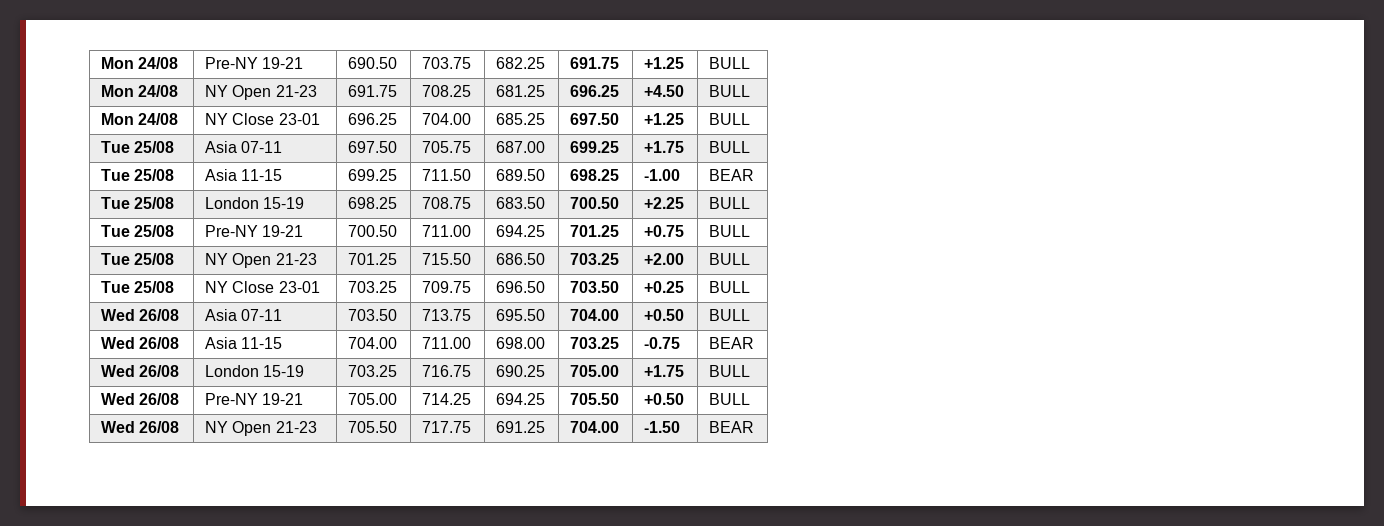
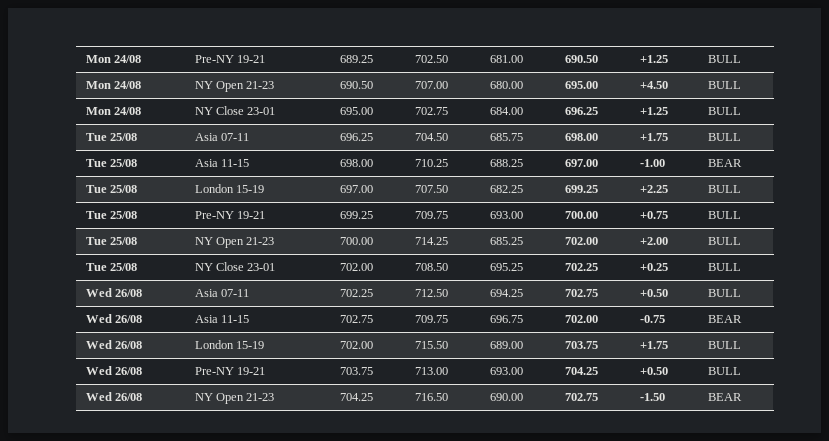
- Mon 24/08 | Pre-NY 19-21 | 690.50 | 703.75 | 682.25 | 691.75 | +1.25 | BULL
+ Mon 24/08 | Pre-NY 19-21 | 689.25 | 702.50 | 681.00 | 690.50 | +1.25 | BULL
- Mon 24/08 | NY Open 21-23 | 691.75 | 708.25 | 681.25 | 696.25 | +4.50 | BULL
+ Mon 24/08 | NY Open 21-23 | 690.50 | 707.00 | 680.00 | 695.00 | +4.50 | BULL
- Mon 24/08 | NY Close 23-01 | 696.25 | 704.00 | 685.25 | 697.50 | +1.25 | BULL
+ Mon 24/08 | NY Close 23-01 | 695.00 | 702.75 | 684.00 | 696.25 | +1.25 | BULL
- Tue 25/08 | Asia 07-11 | 697.50 | 705.75 | 687.00 | 699.25 | +1.75 | BULL
+ Tue 25/08 | Asia 07-11 | 696.25 | 704.50 | 685.75 | 698.00 | +1.75 | BULL
- Tue 25/08 | Asia 11-15 | 699.25 | 711.50 | 689.50 | 698.25 | -1.00 | BEAR
+ Tue 25/08 | Asia 11-15 | 698.00 | 710.25 | 688.25 | 697.00 | -1.00 | BEAR
- Tue 25/08 | London 15-19 | 698.25 | 708.75 | 683.50 | 700.50 | +2.25 | BULL
+ Tue 25/08 | London 15-19 | 697.00 | 707.50 | 682.25 | 699.25 | +2.25 | BULL
- Tue 25/08 | Pre-NY 19-21 | 700.50 | 711.00 | 694.25 | 701.25 | +0.75 | BULL
+ Tue 25/08 | Pre-NY 19-21 | 699.25 | 709.75 | 693.00 | 700.00 | +0.75 | BULL
- Tue 25/08 | NY Open 21-23 | 701.25 | 715.50 | 686.50 | 703.25 | +2.00 | BULL
+ Tue 25/08 | NY Open 21-23 | 700.00 | 714.25 | 685.25 | 702.00 | +2.00 | BULL
- Tue 25/08 | NY Close 23-01 | 703.25 | 709.75 | 696.50 | 703.50 | +0.25 | BULL
+ Tue 25/08 | NY Close 23-01 | 702.00 | 708.50 | 695.25 | 702.25 | +0.25 | BULL
- Wed 26/08 | Asia 07-11 | 703.50 | 713.75 | 695.50 | 704.00 | +0.50 | BULL
+ Wed 26/08 | Asia 07-11 | 702.25 | 712.50 | 694.25 | 702.75 | +0.50 | BULL
- Wed 26/08 | Asia 11-15 | 704.00 | 711.00 | 698.00 | 703.25 | -0.75 | BEAR
+ Wed 26/08 | Asia 11-15 | 702.75 | 709.75 | 696.75 | 702.00 | -0.75 | BEAR
- Wed 26/08 | London 15-19 | 703.25 | 716.75 | 690.25 | 705.00 | +1.75 | BULL
+ Wed 26/08 | London 15-19 | 702.00 | 715.50 | 689.00 | 703.75 | +1.75 | BULL
- Wed 26/08 | Pre-NY 19-21 | 705.00 | 714.25 | 694.25 | 705.50 | +0.50 | BULL
+ Wed 26/08 | Pre-NY 19-21 | 703.75 | 713.00 | 693.00 | 704.25 | +0.50 | BULL
- Wed 26/08 | NY Open 21-23 | 705.50 | 717.75 | 691.25 | 704.00 | -1.50 | BEAR
+ Wed 26/08 | NY Open 21-23 | 704.25 | 716.50 | 690.00 | 702.75 | -1.50 | BEAR

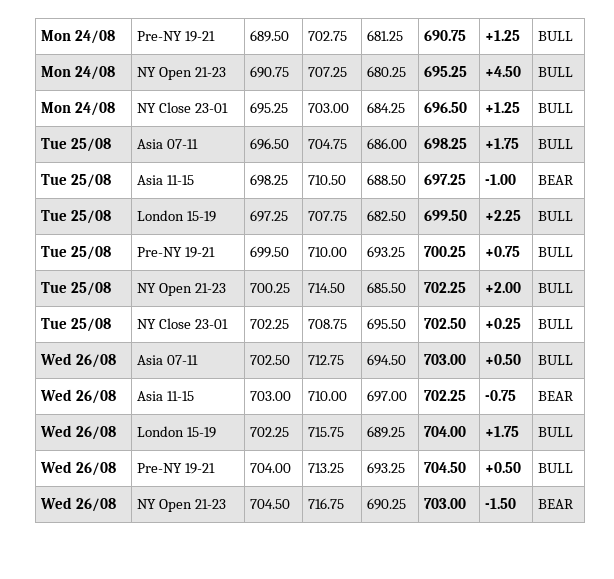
- Mon 24/08 | Pre-NY 19-21 | 689.25 | 702.50 | 681.00 | 690.50 | +1.25 | BULL
+ Mon 24/08 | Pre-NY 19-21 | 689.50 | 702.75 | 681.25 | 690.75 | +1.25 | BULL
- Mon 24/08 | NY Open 21-23 | 690.50 | 707.00 | 680.00 | 695.00 | +4.50 | BULL
+ Mon 24/08 | NY Open 21-23 | 690.75 | 707.25 | 680.25 | 695.25 | +4.50 | BULL
- Mon 24/08 | NY Close 23-01 | 695.00 | 702.75 | 684.00 | 696.25 | +1.25 | BULL
+ Mon 24/08 | NY Close 23-01 | 695.25 | 703.00 | 684.25 | 696.50 | +1.25 | BULL
- Tue 25/08 | Asia 07-11 | 696.25 | 704.50 | 685.75 | 698.00 | +1.75 | BULL
+ Tue 25/08 | Asia 07-11 | 696.50 | 704.75 | 686.00 | 698.25 | +1.75 | BULL
- Tue 25/08 | Asia 11-15 | 698.00 | 710.25 | 688.25 | 697.00 | -1.00 | BEAR
+ Tue 25/08 | Asia 11-15 | 698.25 | 710.50 | 688.50 | 697.25 | -1.00 | BEAR
- Tue 25/08 | London 15-19 | 697.00 | 707.50 | 682.25 | 699.25 | +2.25 | BULL
+ Tue 25/08 | London 15-19 | 697.25 | 707.75 | 682.50 | 699.50 | +2.25 | BULL
- Tue 25/08 | Pre-NY 19-21 | 699.25 | 709.75 | 693.00 | 700.00 | +0.75 | BULL
+ Tue 25/08 | Pre-NY 19-21 | 699.50 | 710.00 | 693.25 | 700.25 | +0.75 | BULL
- Tue 25/08 | NY Open 21-23 | 700.00 | 714.25 | 685.25 | 702.00 | +2.00 | BULL
+ Tue 25/08 | NY Open 21-23 | 700.25 | 714.50 | 685.50 | 702.25 | +2.00 | BULL
- Tue 25/08 | NY Close 23-01 | 702.00 | 708.50 | 695.25 | 702.25 | +0.25 | BULL
+ Tue 25/08 | NY Close 23-01 | 702.25 | 708.75 | 695.50 | 702.50 | +0.25 | BULL
- Wed 26/08 | Asia 07-11 | 702.25 | 712.50 | 694.25 | 702.75 | +0.50 | BULL
+ Wed 26/08 | Asia 07-11 | 702.50 | 712.75 | 694.50 | 703.00 | +0.50 | BULL
- Wed 26/08 | Asia 11-15 | 702.75 | 709.75 | 696.75 | 702.00 | -0.75 | BEAR
+ Wed 26/08 | Asia 11-15 | 703.00 | 710.00 | 697.00 | 702.25 | -0.75 | BEAR
- Wed 26/08 | London 15-19 | 702.00 | 715.50 | 689.00 | 703.75 | +1.75 | BULL
+ Wed 26/08 | London 15-19 | 702.25 | 715.75 | 689.25 | 704.00 | +1.75 | BULL
- Wed 26/08 | Pre-NY 19-21 | 703.75 | 713.00 | 693.00 | 704.25 | +0.50 | BULL
+ Wed 26/08 | Pre-NY 19-21 | 704.00 | 713.25 | 693.25 | 704.50 | +0.50 | BULL
- Wed 26/08 | NY Open 21-23 | 704.25 | 716.50 | 690.00 | 702.75 | -1.50 | BEAR
+ Wed 26/08 | NY Open 21-23 | 704.50 | 716.75 | 690.25 | 703.00 | -1.50 | BEAR

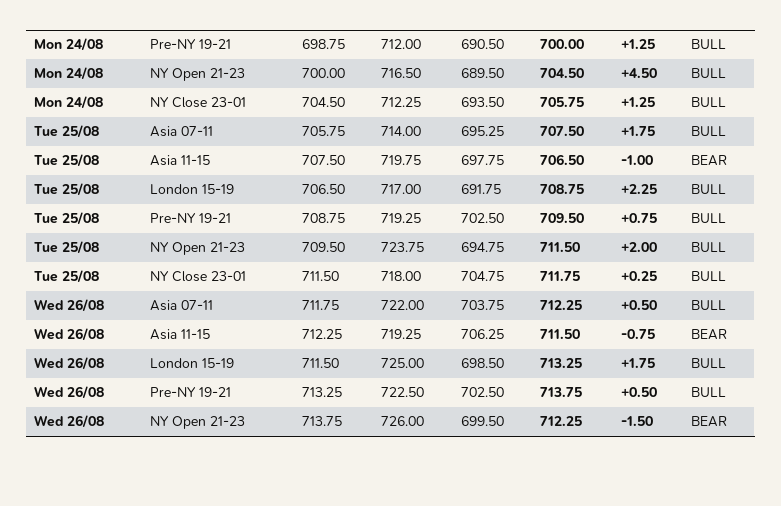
- Mon 24/08 | Pre-NY 19-21 | 689.50 | 702.75 | 681.25 | 690.75 | +1.25 | BULL
+ Mon 24/08 | Pre-NY 19-21 | 698.75 | 712.00 | 690.50 | 700.00 | +1.25 | BULL
- Mon 24/08 | NY Open 21-23 | 690.75 | 707.25 | 680.25 | 695.25 | +4.50 | BULL
+ Mon 24/08 | NY Open 21-23 | 700.00 | 716.50 | 689.50 | 704.50 | +4.50 | BULL
- Mon 24/08 | NY Close 23-01 | 695.25 | 703.00 | 684.25 | 696.50 | +1.25 | BULL
+ Mon 24/08 | NY Close 23-01 | 704.50 | 712.25 | 693.50 | 705.75 | +1.25 | BULL
- Tue 25/08 | Asia 07-11 | 696.50 | 704.75 | 686.00 | 698.25 | +1.75 | BULL
+ Tue 25/08 | Asia 07-11 | 705.75 | 714.00 | 695.25 | 707.50 | +1.75 | BULL
- Tue 25/08 | Asia 11-15 | 698.25 | 710.50 | 688.50 | 697.25 | -1.00 | BEAR
+ Tue 25/08 | Asia 11-15 | 707.50 | 719.75 | 697.75 | 706.50 | -1.00 | BEAR
- Tue 25/08 | London 15-19 | 697.25 | 707.75 | 682.50 | 699.50 | +2.25 | BULL
+ Tue 25/08 | London 15-19 | 706.50 | 717.00 | 691.75 | 708.75 | +2.25 | BULL
- Tue 25/08 | Pre-NY 19-21 | 699.50 | 710.00 | 693.25 | 700.25 | +0.75 | BULL
+ Tue 25/08 | Pre-NY 19-21 | 708.75 | 719.25 | 702.50 | 709.50 | +0.75 | BULL
- Tue 25/08 | NY Open 21-23 | 700.25 | 714.50 | 685.50 | 702.25 | +2.00 | BULL
+ Tue 25/08 | NY Open 21-23 | 709.50 | 723.75 | 694.75 | 711.50 | +2.00 | BULL
- Tue 25/08 | NY Close 23-01 | 702.25 | 708.75 | 695.50 | 702.50 | +0.25 | BULL
+ Tue 25/08 | NY Close 23-01 | 711.50 | 718.00 | 704.75 | 711.75 | +0.25 | BULL
- Wed 26/08 | Asia 07-11 | 702.50 | 712.75 | 694.50 | 703.00 | +0.50 | BULL
+ Wed 26/08 | Asia 07-11 | 711.75 | 722.00 | 703.75 | 712.25 | +0.50 | BULL
- Wed 26/08 | Asia 11-15 | 703.00 | 710.00 | 697.00 | 702.25 | -0.75 | BEAR
+ Wed 26/08 | Asia 11-15 | 712.25 | 719.25 | 706.25 | 711.50 | -0.75 | BEAR
- Wed 26/08 | London 15-19 | 702.25 | 715.75 | 689.25 | 704.00 | +1.75 | BULL
+ Wed 26/08 | London 15-19 | 711.50 | 725.00 | 698.50 | 713.25 | +1.75 | BULL
- Wed 26/08 | Pre-NY 19-21 | 704.00 | 713.25 | 693.25 | 704.50 | +0.50 | BULL
+ Wed 26/08 | Pre-NY 19-21 | 713.25 | 722.50 | 702.50 | 713.75 | +0.50 | BULL
- Wed 26/08 | NY Open 21-23 | 704.50 | 716.75 | 690.25 | 703.00 | -1.50 | BEAR
+ Wed 26/08 | NY Open 21-23 | 713.75 | 726.00 | 699.50 | 712.25 | -1.50 | BEAR

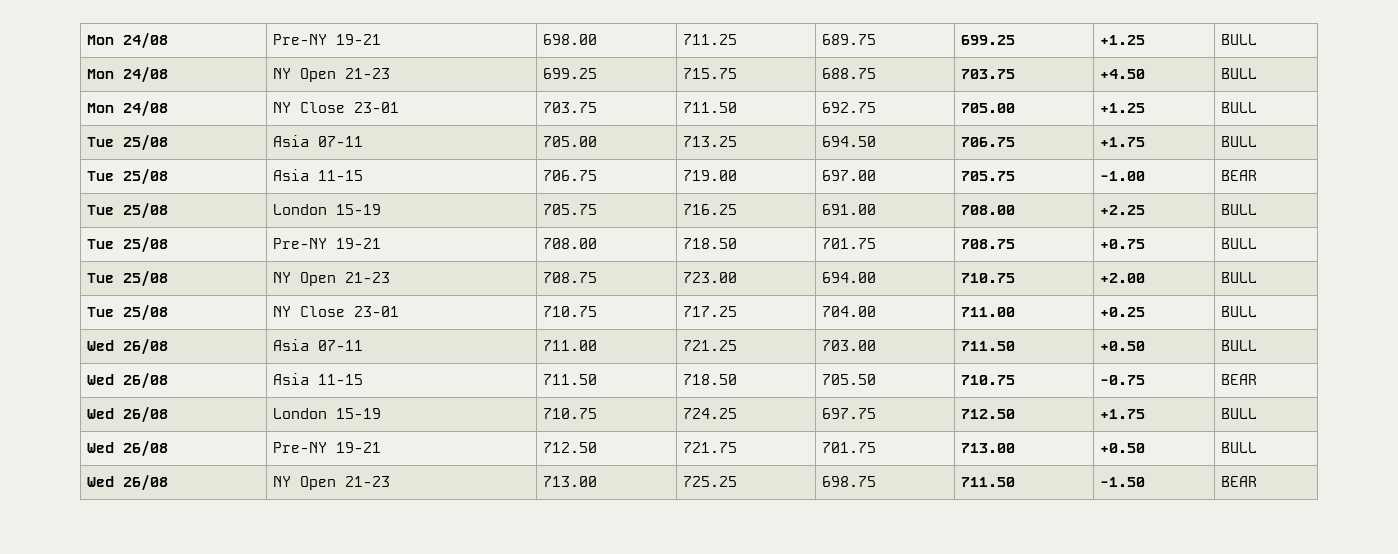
- Mon 24/08 | Pre-NY 19-21 | 698.75 | 712.00 | 690.50 | 700.00 | +1.25 | BULL
+ Mon 24/08 | Pre-NY 19-21 | 698.00 | 711.25 | 689.75 | 699.25 | +1.25 | BULL
- Mon 24/08 | NY Open 21-23 | 700.00 | 716.50 | 689.50 | 704.50 | +4.50 | BULL
+ Mon 24/08 | NY Open 21-23 | 699.25 | 715.75 | 688.75 | 703.75 | +4.50 | BULL
- Mon 24/08 | NY Close 23-01 | 704.50 | 712.25 | 693.50 | 705.75 | +1.25 | BULL
+ Mon 24/08 | NY Close 23-01 | 703.75 | 711.50 | 692.75 | 705.00 | +1.25 | BULL
- Tue 25/08 | Asia 07-11 | 705.75 | 714.00 | 695.25 | 707.50 | +1.75 | BULL
+ Tue 25/08 | Asia 07-11 | 705.00 | 713.25 | 694.50 | 706.75 | +1.75 | BULL
- Tue 25/08 | Asia 11-15 | 707.50 | 719.75 | 697.75 | 706.50 | -1.00 | BEAR
+ Tue 25/08 | Asia 11-15 | 706.75 | 719.00 | 697.00 | 705.75 | -1.00 | BEAR
- Tue 25/08 | London 15-19 | 706.50 | 717.00 | 691.75 | 708.75 | +2.25 | BULL
+ Tue 25/08 | London 15-19 | 705.75 | 716.25 | 691.00 | 708.00 | +2.25 | BULL
- Tue 25/08 | Pre-NY 19-21 | 708.75 | 719.25 | 702.50 | 709.50 | +0.75 | BULL
+ Tue 25/08 | Pre-NY 19-21 | 708.00 | 718.50 | 701.75 | 708.75 | +0.75 | BULL
- Tue 25/08 | NY Open 21-23 | 709.50 | 723.75 | 694.75 | 711.50 | +2.00 | BULL
+ Tue 25/08 | NY Open 21-23 | 708.75 | 723.00 | 694.00 | 710.75 | +2.00 | BULL
- Tue 25/08 | NY Close 23-01 | 711.50 | 718.00 | 704.75 | 711.75 | +0.25 | BULL
+ Tue 25/08 | NY Close 23-01 | 710.75 | 717.25 | 704.00 | 711.00 | +0.25 | BULL
- Wed 26/08 | Asia 07-11 | 711.75 | 722.00 | 703.75 | 712.25 | +0.50 | BULL
+ Wed 26/08 | Asia 07-11 | 711.00 | 721.25 | 703.00 | 711.50 | +0.50 | BULL
- Wed 26/08 | Asia 11-15 | 712.25 | 719.25 | 706.25 | 711.50 | -0.75 | BEAR
+ Wed 26/08 | Asia 11-15 | 711.50 | 718.50 | 705.50 | 710.75 | -0.75 | BEAR
- Wed 26/08 | London 15-19 | 711.50 | 725.00 | 698.50 | 713.25 | +1.75 | BULL
+ Wed 26/08 | London 15-19 | 710.75 | 724.25 | 697.75 | 712.50 | +1.75 | BULL
- Wed 26/08 | Pre-NY 19-21 | 713.25 | 722.50 | 702.50 | 713.75 | +0.50 | BULL
+ Wed 26/08 | Pre-NY 19-21 | 712.50 | 721.75 | 701.75 | 713.00 | +0.50 | BULL
- Wed 26/08 | NY Open 21-23 | 713.75 | 726.00 | 699.50 | 712.25 | -1.50 | BEAR
+ Wed 26/08 | NY Open 21-23 | 713.00 | 725.25 | 698.75 | 711.50 | -1.50 | BEAR

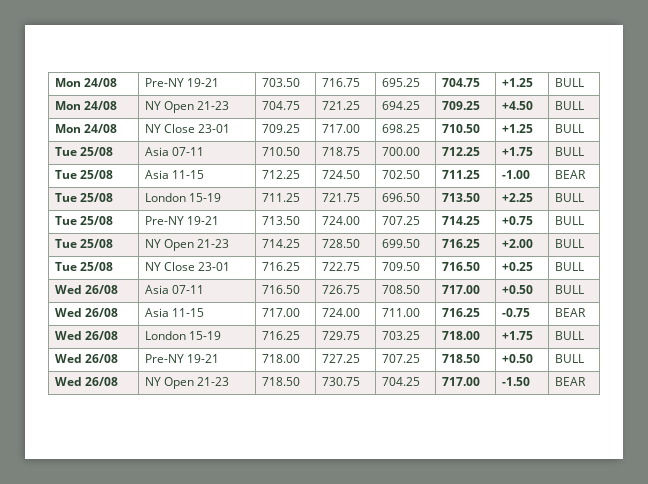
- Mon 24/08 | Pre-NY 19-21 | 698.00 | 711.25 | 689.75 | 699.25 | +1.25 | BULL
+ Mon 24/08 | Pre-NY 19-21 | 703.50 | 716.75 | 695.25 | 704.75 | +1.25 | BULL
- Mon 24/08 | NY Open 21-23 | 699.25 | 715.75 | 688.75 | 703.75 | +4.50 | BULL
+ Mon 24/08 | NY Open 21-23 | 704.75 | 721.25 | 694.25 | 709.25 | +4.50 | BULL
- Mon 24/08 | NY Close 23-01 | 703.75 | 711.50 | 692.75 | 705.00 | +1.25 | BULL
+ Mon 24/08 | NY Close 23-01 | 709.25 | 717.00 | 698.25 | 710.50 | +1.25 | BULL
- Tue 25/08 | Asia 07-11 | 705.00 | 713.25 | 694.50 | 706.75 | +1.75 | BULL
+ Tue 25/08 | Asia 07-11 | 710.50 | 718.75 | 700.00 | 712.25 | +1.75 | BULL
- Tue 25/08 | Asia 11-15 | 706.75 | 719.00 | 697.00 | 705.75 | -1.00 | BEAR
+ Tue 25/08 | Asia 11-15 | 712.25 | 724.50 | 702.50 | 711.25 | -1.00 | BEAR
- Tue 25/08 | London 15-19 | 705.75 | 716.25 | 691.00 | 708.00 | +2.25 | BULL
+ Tue 25/08 | London 15-19 | 711.25 | 721.75 | 696.50 | 713.50 | +2.25 | BULL
- Tue 25/08 | Pre-NY 19-21 | 708.00 | 718.50 | 701.75 | 708.75 | +0.75 | BULL
+ Tue 25/08 | Pre-NY 19-21 | 713.50 | 724.00 | 707.25 | 714.25 | +0.75 | BULL
- Tue 25/08 | NY Open 21-23 | 708.75 | 723.00 | 694.00 | 710.75 | +2.00 | BULL
+ Tue 25/08 | NY Open 21-23 | 714.25 | 728.50 | 699.50 | 716.25 | +2.00 | BULL
- Tue 25/08 | NY Close 23-01 | 710.75 | 717.25 | 704.00 | 711.00 | +0.25 | BULL
+ Tue 25/08 | NY Close 23-01 | 716.25 | 722.75 | 709.50 | 716.50 | +0.25 | BULL
- Wed 26/08 | Asia 07-11 | 711.00 | 721.25 | 703.00 | 711.50 | +0.50 | BULL
+ Wed 26/08 | Asia 07-11 | 716.50 | 726.75 | 708.50 | 717.00 | +0.50 | BULL
- Wed 26/08 | Asia 11-15 | 711.50 | 718.50 | 705.50 | 710.75 | -0.75 | BEAR
+ Wed 26/08 | Asia 11-15 | 717.00 | 724.00 | 711.00 | 716.25 | -0.75 | BEAR
- Wed 26/08 | London 15-19 | 710.75 | 724.25 | 697.75 | 712.50 | +1.75 | BULL
+ Wed 26/08 | London 15-19 | 716.25 | 729.75 | 703.25 | 718.00 | +1.75 | BULL
- Wed 26/08 | Pre-NY 19-21 | 712.50 | 721.75 | 701.75 | 713.00 | +0.50 | BULL
+ Wed 26/08 | Pre-NY 19-21 | 718.00 | 727.25 | 707.25 | 718.50 | +0.50 | BULL
- Wed 26/08 | NY Open 21-23 | 713.00 | 725.25 | 698.75 | 711.50 | -1.50 | BEAR
+ Wed 26/08 | NY Open 21-23 | 718.50 | 730.75 | 704.25 | 717.00 | -1.50 | BEAR

